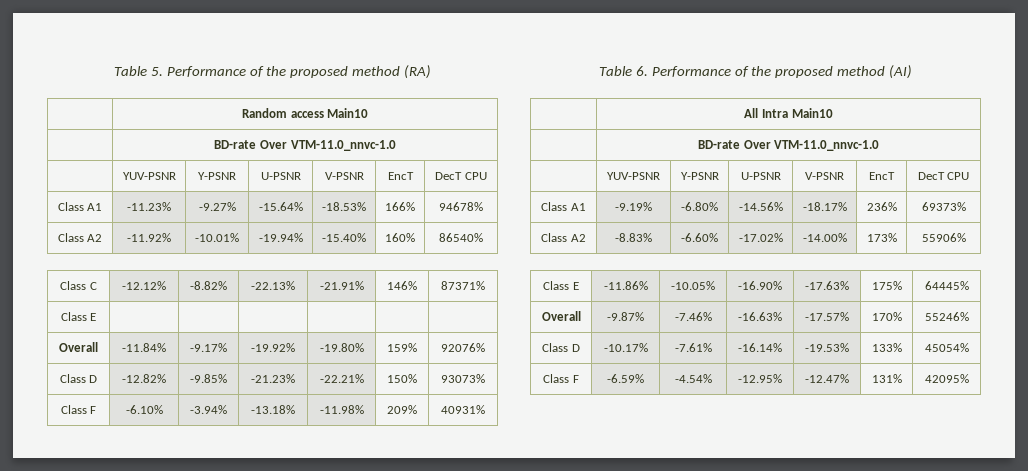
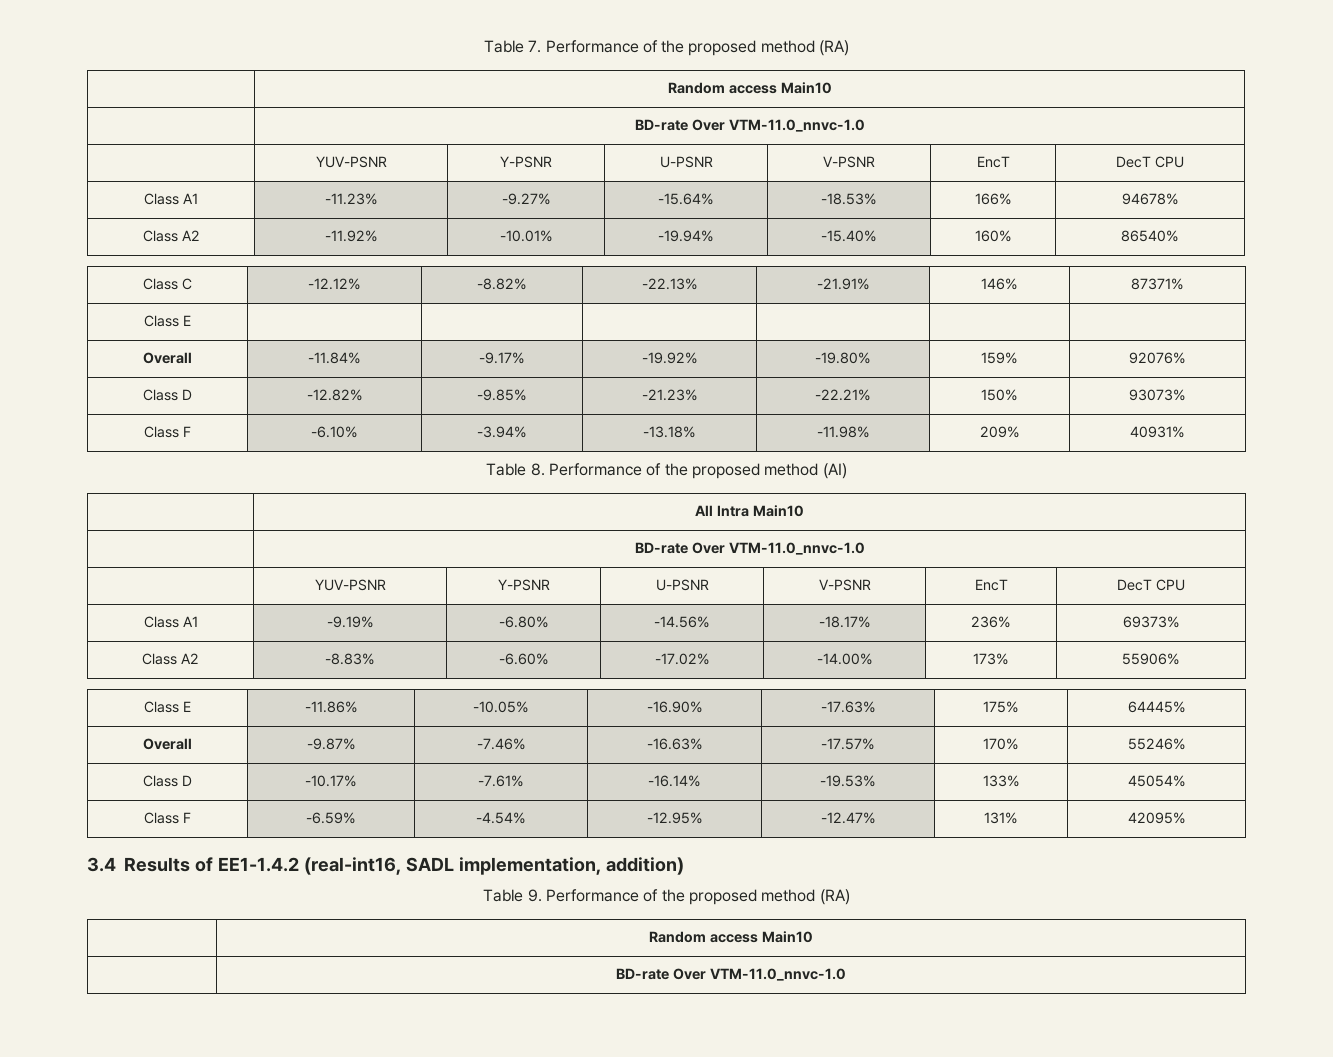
- Table 5. Performance of the proposed method (RA)
+ Table 7. Performance of the proposed method (RA)
- Table 6. Performance of the proposed method (AI)
+ Table 8. Performance of the proposed method (AI)
+ 3.4 Results of EE1-1.4.2 (real-int16, SADL implementation, addition)
+ Table 9. Performance of the proposed method (RA)
+ | Random access Main10
+ | BD-rate Over VTM-11.0_nnvc-1.0

